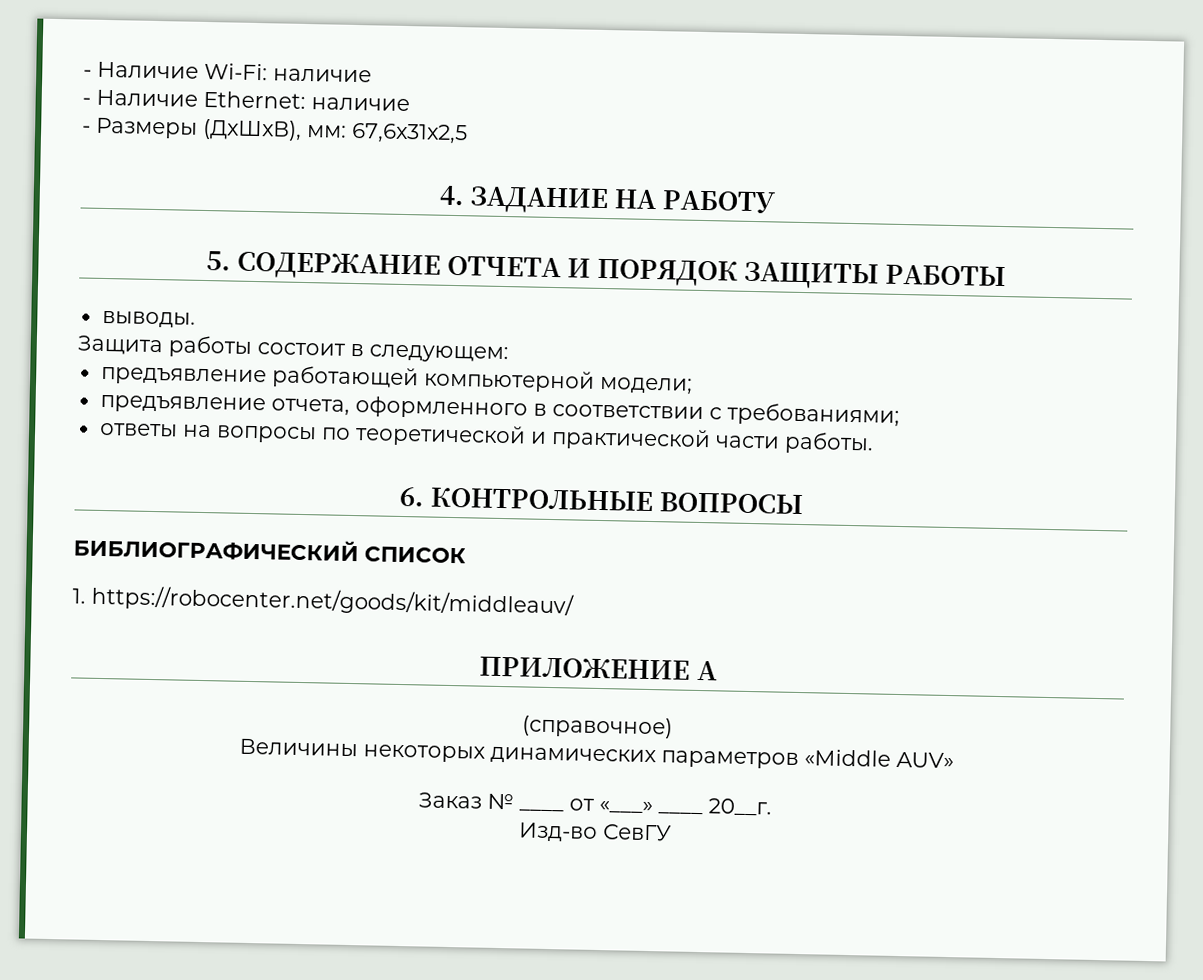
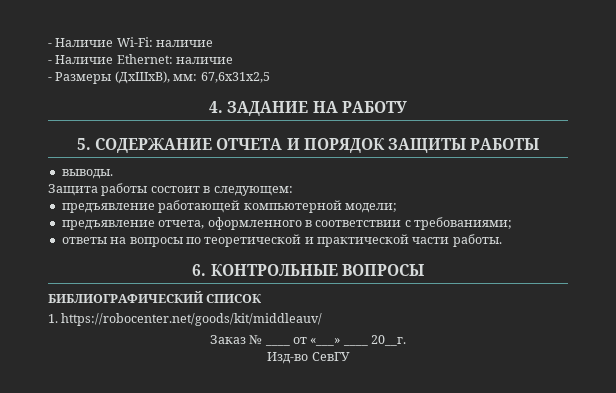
- ПРИЛОЖЕНИЕ А
- (справочное)
- Величины некоторых динамических параметров «Middle AUV»

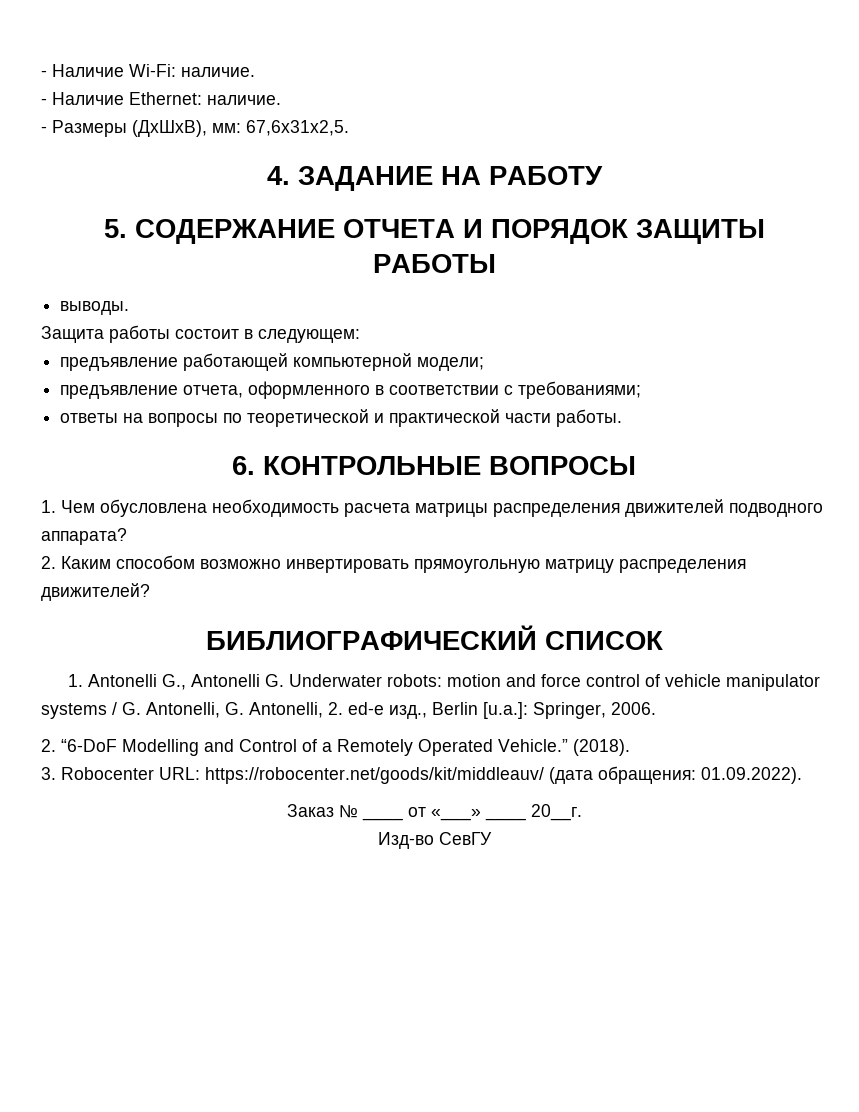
- - Наличие Wi-Fi: наличие
+ - Наличие Wi-Fi: наличие.
- - Наличие Ethernet: наличие
+ - Наличие Ethernet: наличие.
- - Размеры (ДхШхВ), мм: 67,6х31х2,5
+ - Размеры (ДхШхВ), мм: 67,6х31х2,5.
+ 1. Чем обусловлена необходимость расчета матрицы распределения движителей подводного аппарата?
+ 2. Каким способом возможно инвертировать прямоугольную матрицу распределения движителей?
  БИБЛИОГРАФИЧЕСКИЙ СПИСОК
- 1. https://robocenter.net/goods/kit/middleauv/
+ 1. Antonelli G., Antonelli G. Underwater robots: motion and force control of vehicle manipulator systems / G. Antonelli, G. Antonelli, 2. ed-е изд., Berlin [u.a.]: Springer, 2006.
+ 2. “6-DoF Modelling and Control of a Remotely Operated Vehicle.” (2018).
+ 3. Robocenter URL: https://robocenter.net/goods/kit/middleauv/ (дата обращения: 01.09.2022).

